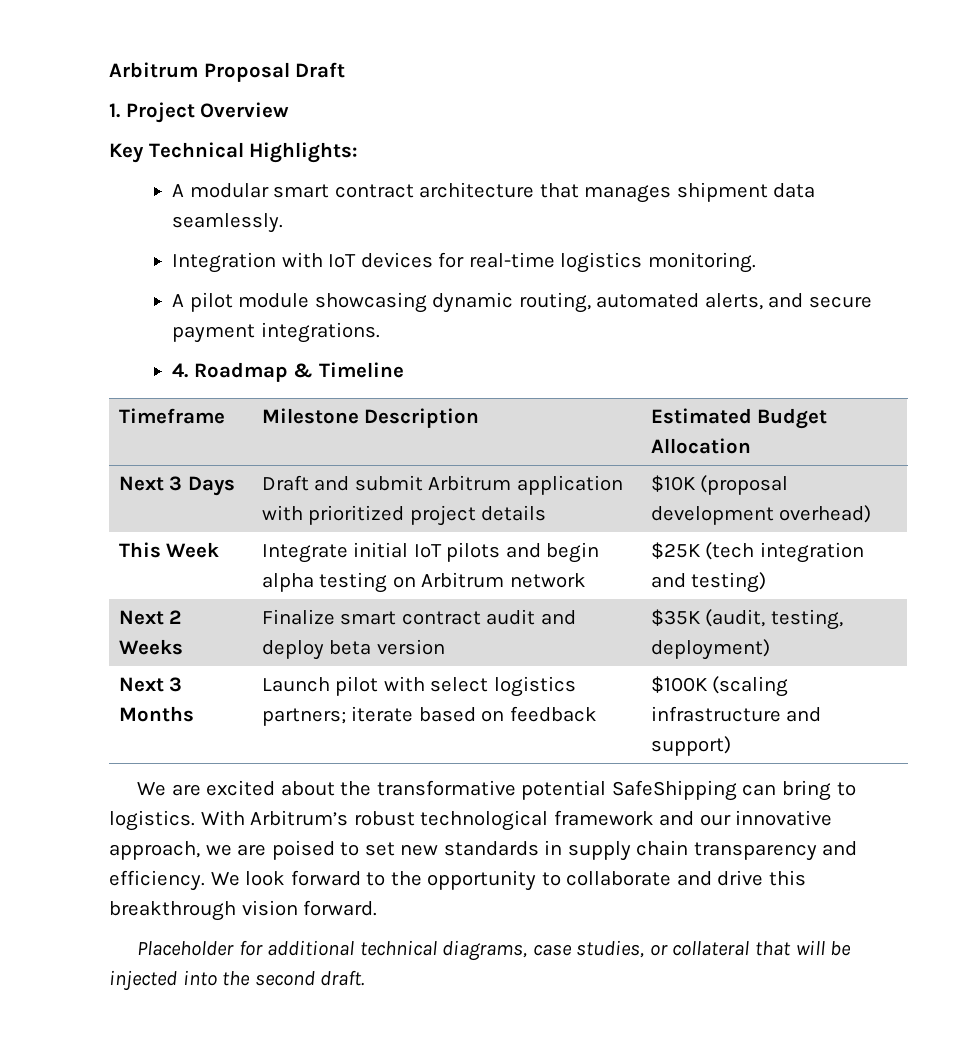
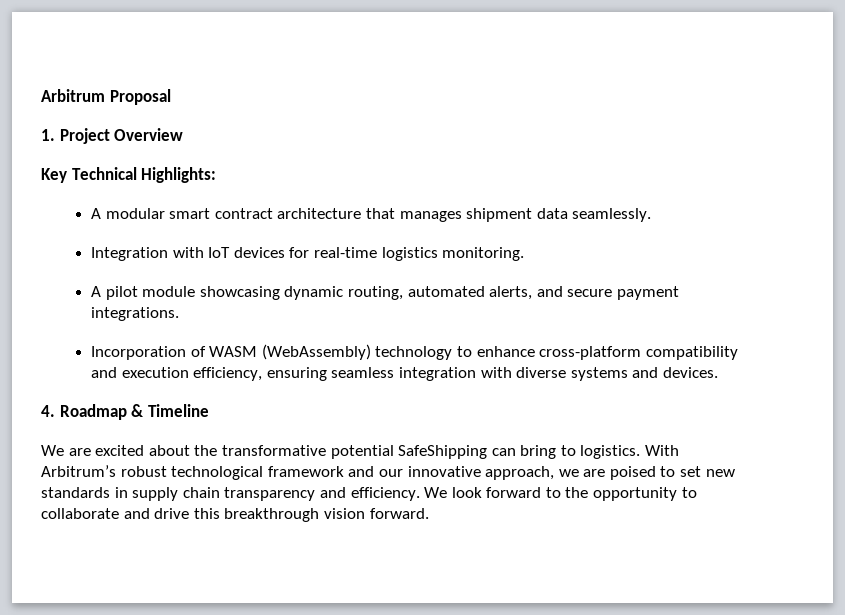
- Arbitrum Proposal Draft
+ Arbitrum Proposal
+ Incorporation of WASM (WebAssembly) technology to enhance cross-platform compatibility and execution efficiency, ensuring seamless integration with diverse systems and devices.
  4. Roadmap & Timeline
- Timeframe | Milestone Description | Estimated Budget Allocation
- Next 3 Days | Draft and submit Arbitrum application with prioritized project details | $10K (proposal development overhead)
- This Week | Integrate initial IoT pilots and begin alpha testing on Arbitrum network | $25K (tech integration and testing)
- Next 2 Weeks | Finalize smart contract audit and deploy beta version | $35K (audit, testing, deployment)
- Next 3 Months | Launch pilot with select logistics partners; iterate based on feedback | $100K (scaling infrastructure and support)
- Placeholder for additional technical diagrams, case studies, or collateral that will be injected into the second draft.

